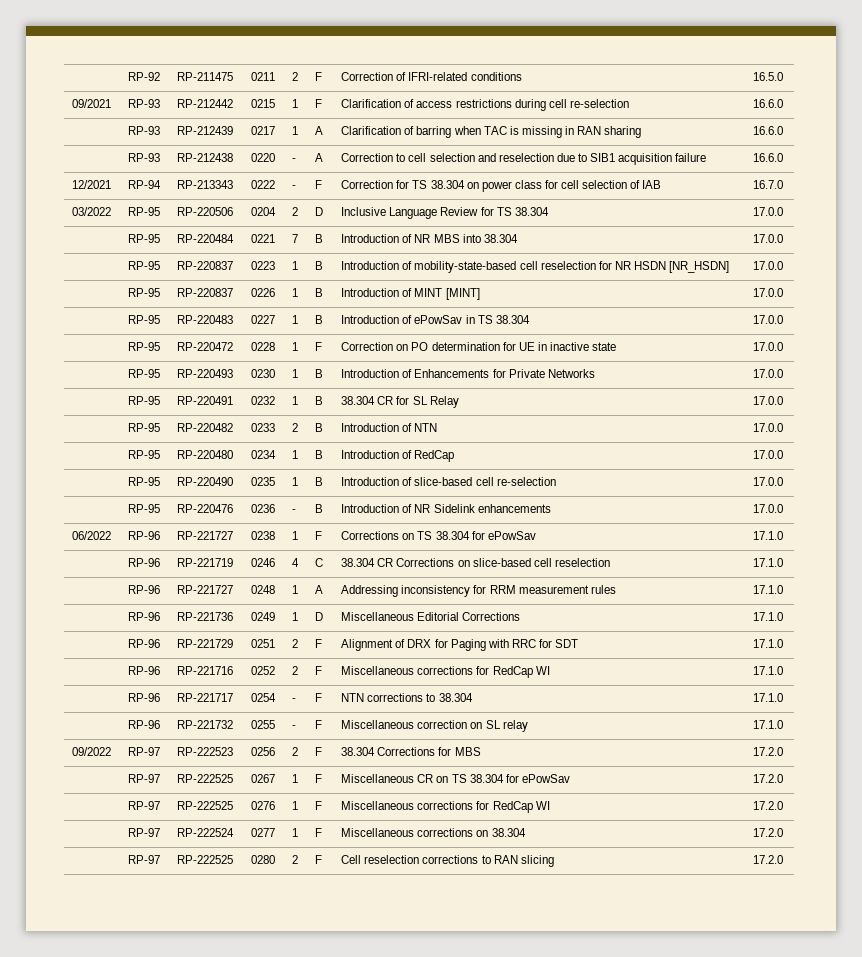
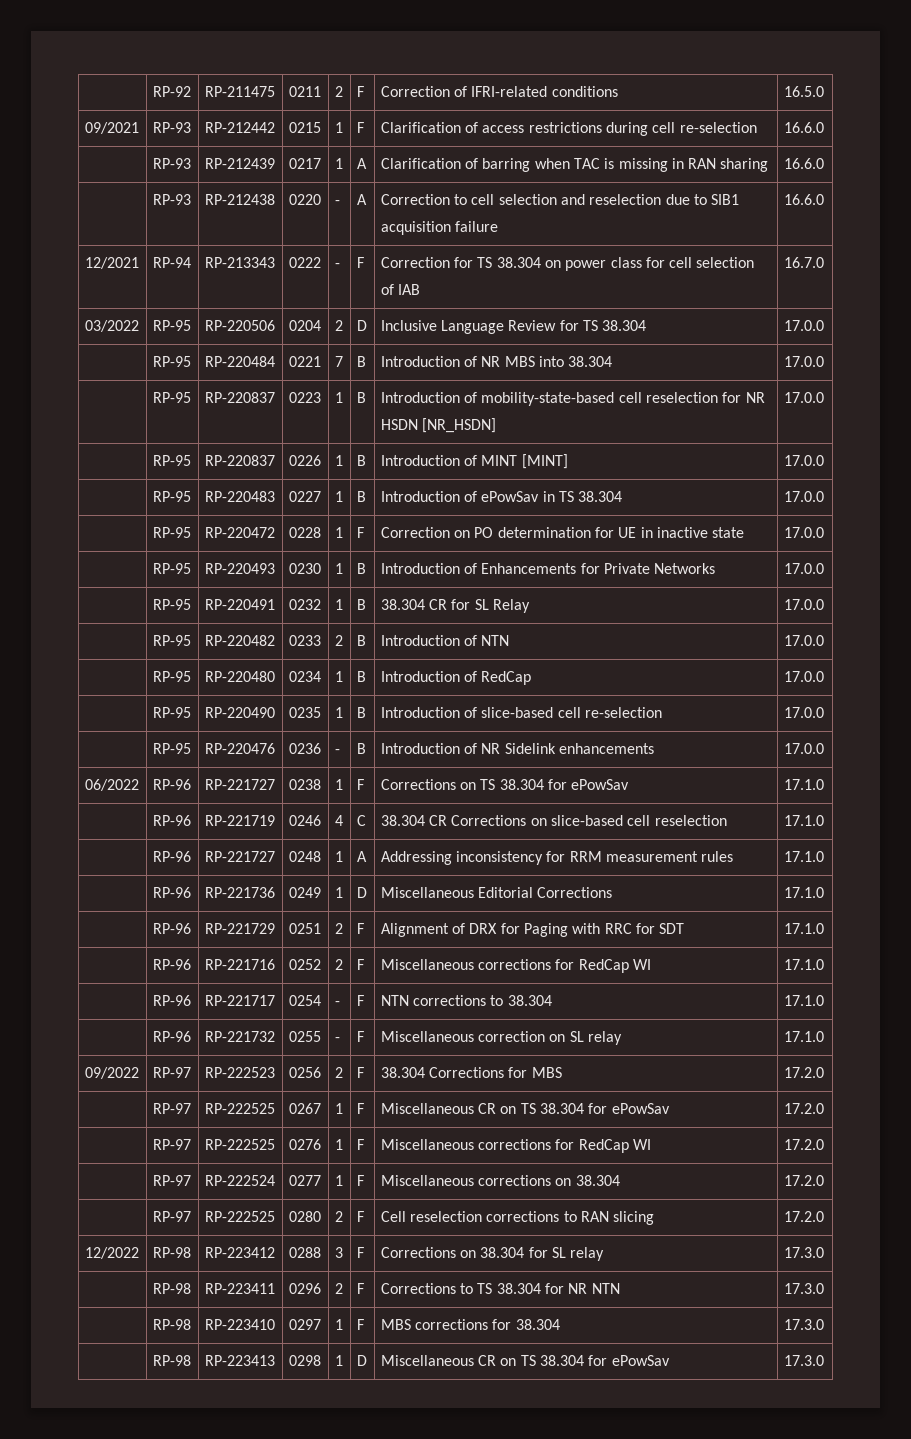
+ 12/2022 | RP-98 | RP-223412 | 0288 | 3 | F | Corrections on 38.304 for SL relay | 17.3.0
+ | RP-98 | RP-223411 | 0296 | 2 | F | Corrections to TS 38.304 for NR NTN | 17.3.0
+ | RP-98 | RP-223410 | 0297 | 1 | F | MBS corrections for 38.304 | 17.3.0
+ | RP-98 | RP-223413 | 0298 | 1 | D | Miscellaneous CR on TS 38.304 for ePowSav | 17.3.0

